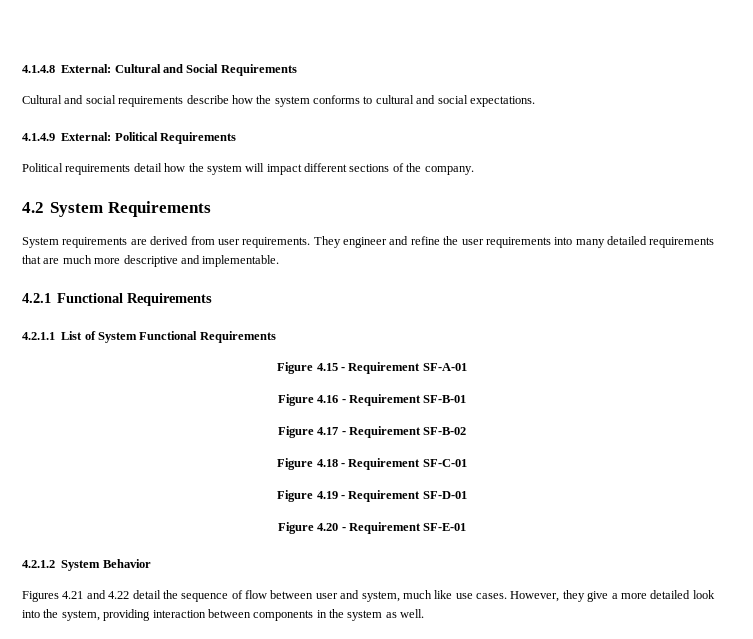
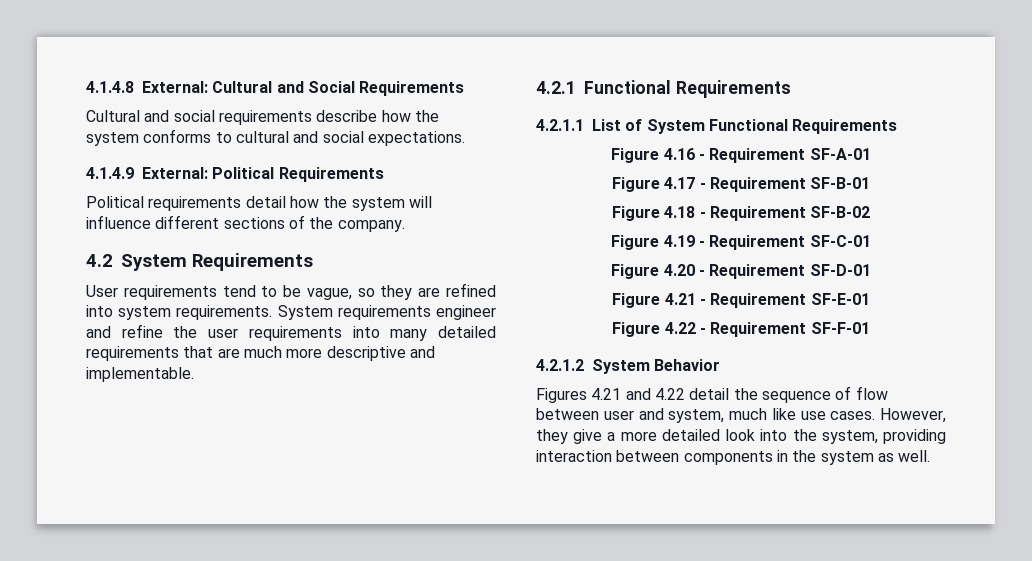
- Political requirements detail how the system will impact different sections of the company.
+ Political requirements detail how the system will influence different sections of the company.
- System requirements are derived from user requirements. They engineer and refine the user requirements into many detailed requirements that are much more descriptive and implementable.
+ User requirements tend to be vague, so they are refined into system requirements. System requirements engineer and refine the user requirements into many detailed requirements that are much more descriptive and implementable.
- Figure 4.15 - Requirement SF-A-01
+ Figure 4.16 - Requirement SF-A-01
- Figure 4.16 - Requirement SF-B-01
+ Figure 4.17 - Requirement SF-B-01
- Figure 4.17 - Requirement SF-B-02
+ Figure 4.18 - Requirement SF-B-02
- Figure 4.18 - Requirement SF-C-01
+ Figure 4.19 - Requirement SF-C-01
- Figure 4.19 - Requirement SF-D-01
+ Figure 4.20 - Requirement SF-D-01
- Figure 4.20 - Requirement SF-E-01
+ Figure 4.21 - Requirement SF-E-01
+ Figure 4.22 - Requirement SF-F-01

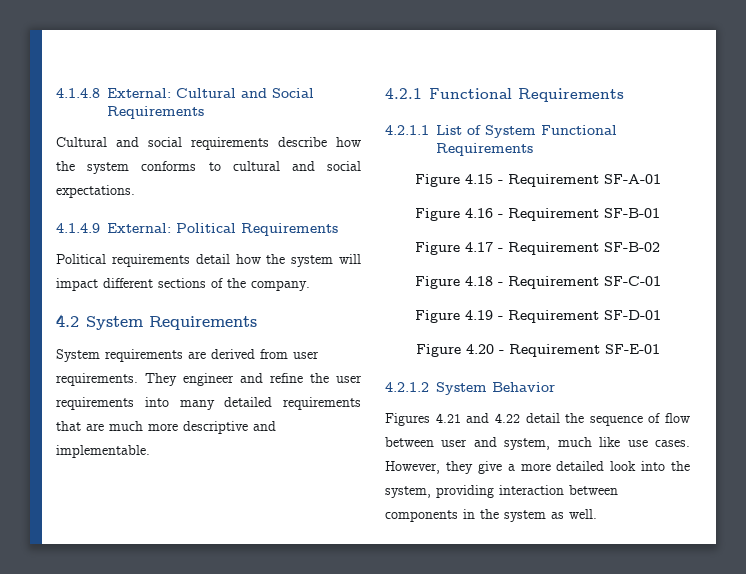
- Political requirements detail how the system will influence different sections of the company.
+ Political requirements detail how the system will impact different sections of the company.
- User requirements tend to be vague, so they are refined into system requirements. System requirements engineer and refine the user requirements into many detailed requirements that are much more descriptive and implementable.
+ System requirements are derived from user requirements. They engineer and refine the user requirements into many detailed requirements that are much more descriptive and implementable.
- Figure 4.16 - Requirement SF-A-01
+ Figure 4.15 - Requirement SF-A-01
- Figure 4.17 - Requirement SF-B-01
+ Figure 4.16 - Requirement SF-B-01
- Figure 4.18 - Requirement SF-B-02
+ Figure 4.17 - Requirement SF-B-02
- Figure 4.19 - Requirement SF-C-01
+ Figure 4.18 - Requirement SF-C-01
- Figure 4.20 - Requirement SF-D-01
+ Figure 4.19 - Requirement SF-D-01
- Figure 4.21 - Requirement SF-E-01
+ Figure 4.20 - Requirement SF-E-01
- Figure 4.22 - Requirement SF-F-01

